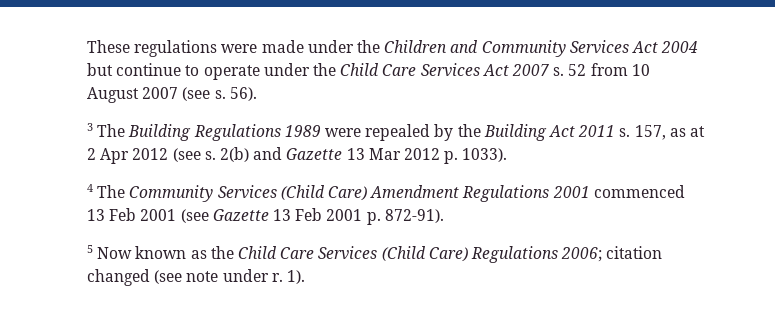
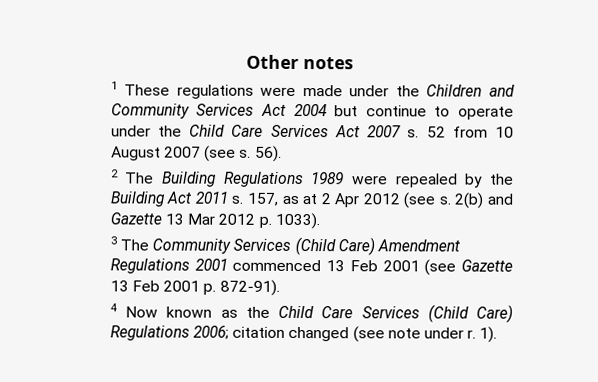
- These regulations were made under the Children and Community Services Act 2004 but continue to operate under the Child Care Services Act 2007 s.
+ Other notes
+ 1 These regulations were made under the Children and Community Services Act 2004 but continue to operate under the Child Care Services Act 2007 s.
- 3 The Building Regulations 1989 were repealed by the Building Act 2011 s.
+ 2 The Building Regulations 1989 were repealed by the Building Act 2011 s.
- 4 The Community Services (Child Care) Amendment Regulations 2001 commenced 13 Feb 2001 (see Gazette 13 Feb 2001 p. 872-91).
+ 3 The Community Services (Child Care) Amendment Regulations 2001 commenced 13 Feb 2001 (see Gazette 13 Feb 2001 p. 872-91).
- 5 Now known as the Child Care Services (Child Care) Regulations 2006; citation changed (see note under r.
+ 4 Now known as the Child Care Services (Child Care) Regulations 2006; citation changed (see note under r.

